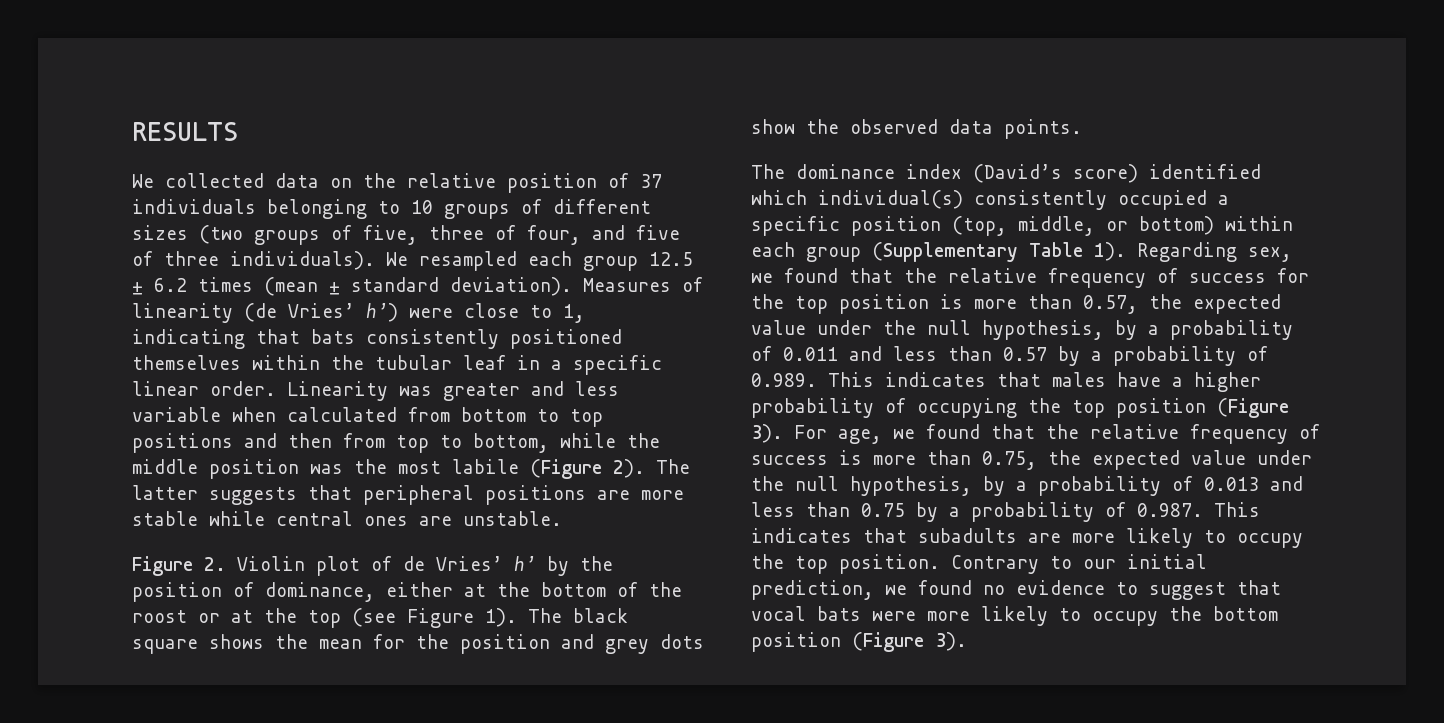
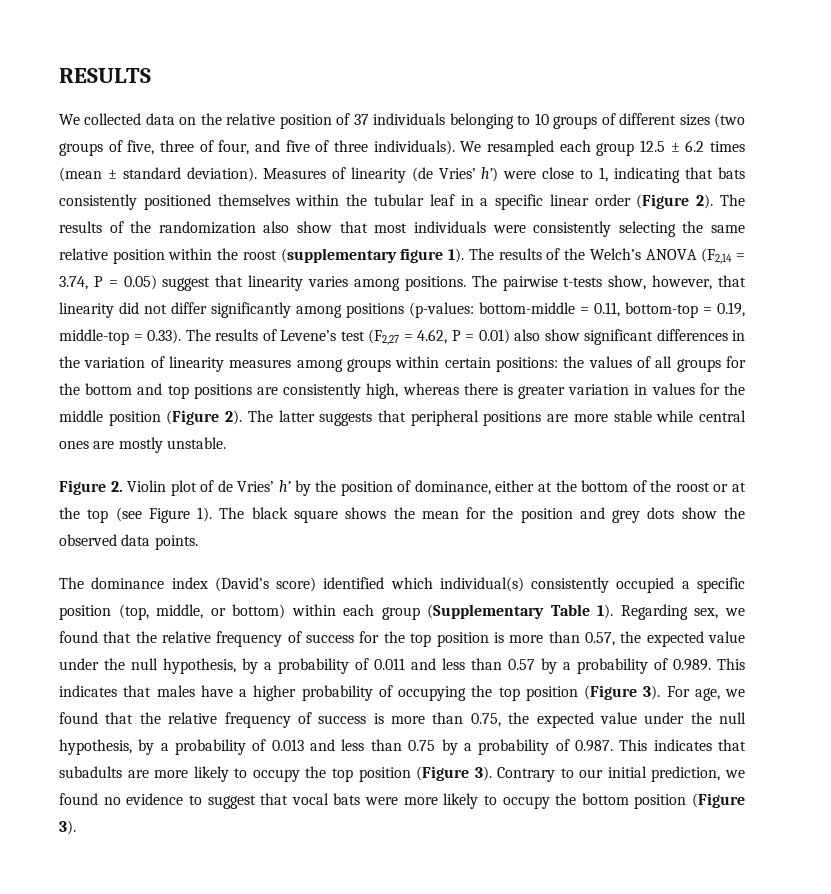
- Measures of linearity (de Vries’ h’) were close to 1, indicating that bats consistently positioned themselves within the tubular leaf in a specific linear order. Linearity was greater and less variable when calculated from bottom to top positions and then from top to bottom, while the middle position was the most labile (Figure 2).
+ Measures of linearity (de Vries’ h’) were close to 1, indicating that bats consistently positioned themselves within the tubular leaf in a specific linear order (Figure 2). The results of the randomization also show that most individuals were consistently selecting the same relative position within the roost (supplementary figure 1). The results of the Welch’s ANOVA (F2,14 = 3.74, P = 0.05) suggest that linearity varies among positions. The pairwise t-tests show, however, that linearity did not differ significantly among positions (p-values: bottom-middle = 0.11, bottom-top = 0.19, middle-top = 0.33). The results of Levene’s test (F2,27 = 4.62, P = 0.01) also show significant differences in the variation of linearity measures among groups within certain positions: the values of all groups for the bottom and top positions are consistently high, whereas there is greater variation in values for the middle position (Figure 2).
- The latter suggests that peripheral positions are more stable while central ones are unstable.
+ The latter suggests that peripheral positions are more stable while central ones are mostly unstable.
- For age, we found that the relative frequency of success is more than 0.75, the expected value under the null hypothesis, by a probability of 0.013 and less than 0.75 by a probability of 0.987. This indicates that subadults are more likely to occupy the top position.
+ For age, we found that the relative frequency of success is more than 0.75, the expected value under the null hypothesis, by a probability of 0.013 and less than 0.75 by a probability of 0.987. This indicates that subadults are more likely to occupy the top position (Figure 3).

